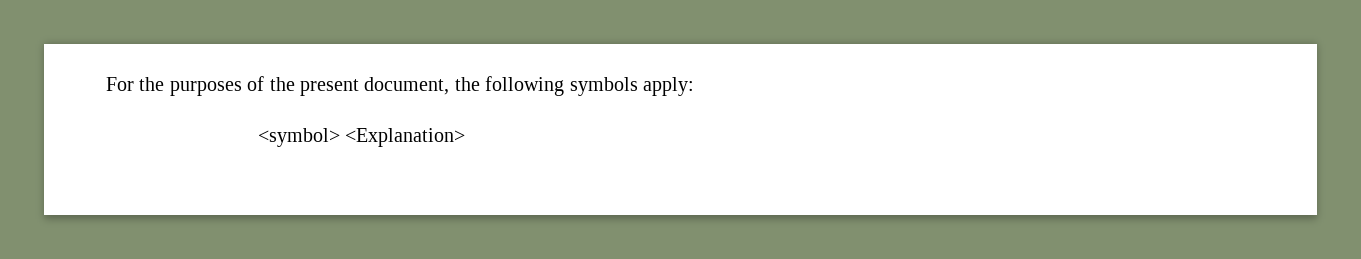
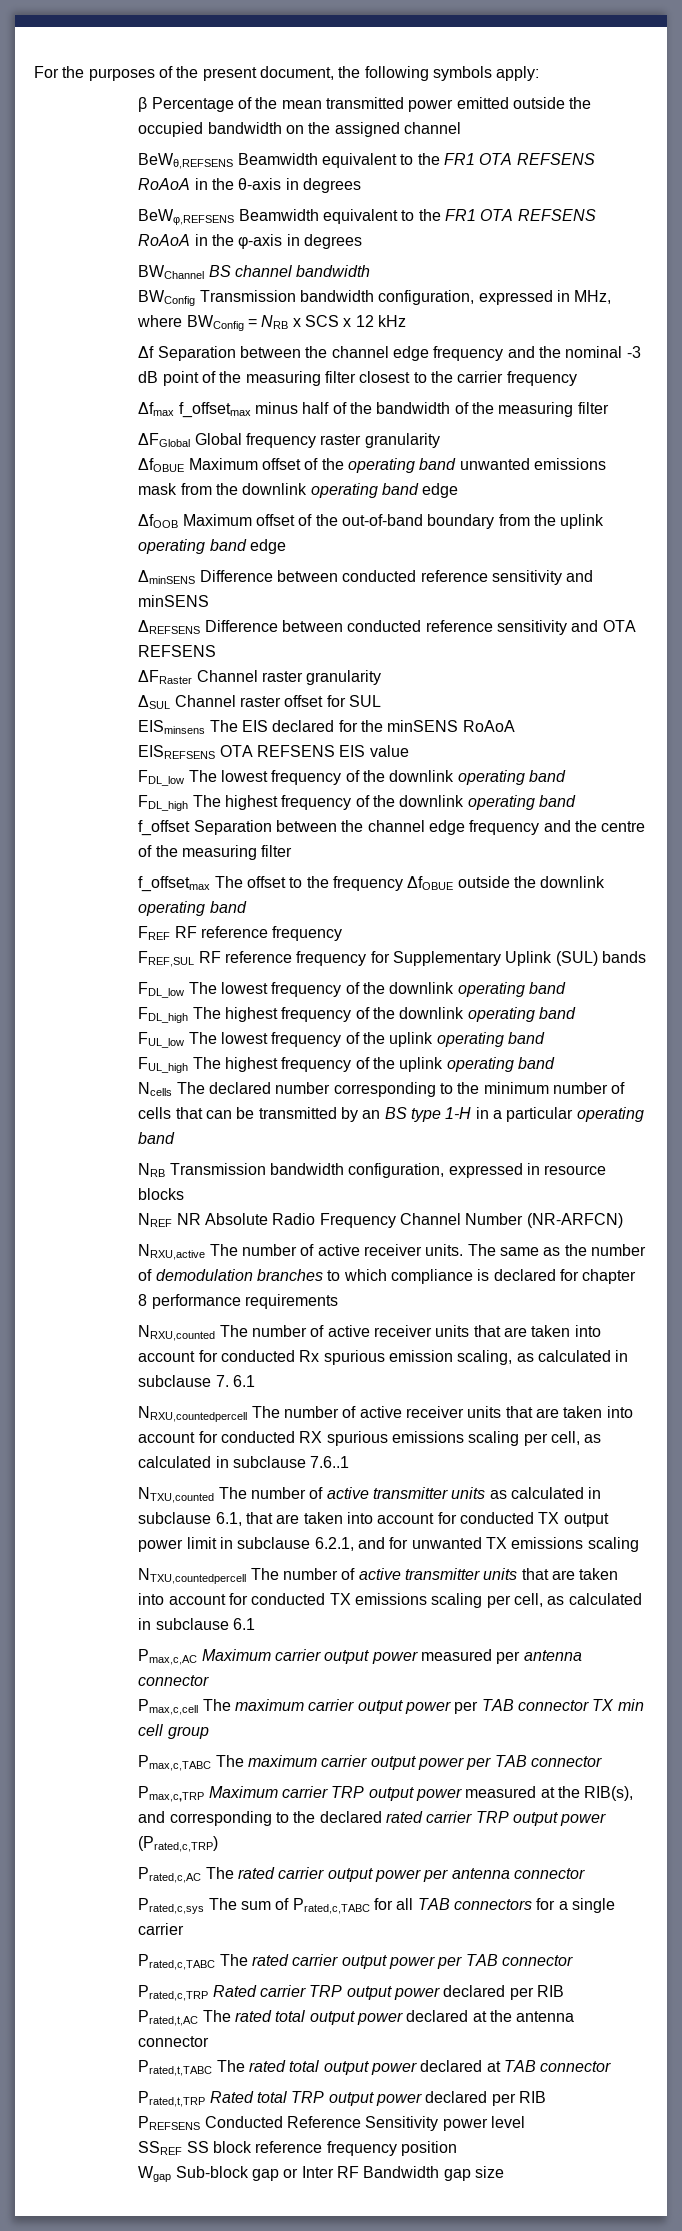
- <symbol> <Explanation>
+ β Percentage of the mean transmitted power emitted outside the occupied bandwidth on the assigned channel
+ BeWθ,REFSENS Beamwidth equivalent to the FR1 OTA REFSENS RoAoA in the θ-axis in degrees
+ BeWφ,REFSENS Beamwidth equivalent to the FR1 OTA REFSENS RoAoA in the φ-axis in degrees
+ BWChannel BS channel bandwidth
+ BWConfig Transmission bandwidth configuration, expressed in MHz, where BWConfig = NRB x SCS x 12 kHz
+ Δf Separation between the channel edge frequency and the nominal -3 dB point of the measuring filter closest to the carrier frequency
+ Δfmax f_offsetmax minus half of the bandwidth of the measuring filter
+ ΔFGlobal Global frequency raster granularity
+ ΔfOBUE Maximum offset of the operating band unwanted emissions mask from the downlink operating band edge
+ ΔfOOB Maximum offset of the out-of-band boundary from the uplink operating band edge
+ ΔminSENS Difference between conducted reference sensitivity and minSENS
+ ΔREFSENS Difference between conducted reference sensitivity and OTA REFSENS
+ ΔFRaster Channel raster granularity
+ ΔSUL Channel raster offset for SUL
+ EISminsens The EIS declared for the minSENS RoAoA
+ EISREFSENS OTA REFSENS EIS value
+ FDL_low The lowest frequency of the downlink operating band
+ FDL_high The highest frequency of the downlink operating band
+ f_offset Separation between the channel edge frequency and the centre of the measuring filter
+ f_offsetmax The offset to the frequency ΔfOBUE outside the downlink operating band
+ FREF RF reference frequency
+ FREF,SUL RF reference frequency for Supplementary Uplink (SUL) bands
+ FDL_low The lowest frequency of the downlink operating band
+ FDL_high The highest frequency of the downlink operating band
+ FUL_low The lowest frequency of the uplink operating band
+ FUL_high The highest frequency of the uplink operating band
+ Ncells The declared number corresponding to the minimum number of cells that can be transmitted by an BS type 1-H in a particular operating band
+ NRB Transmission bandwidth configuration, expressed in resource blocks
+ NREF NR Absolute Radio Frequency Channel Number (NR-ARFCN)
+ NRXU,active The number of active receiver units. The same as the number of demodulation branches to which compliance is declared for chapter 8 performance requirements
+ NRXU,counted The number of active receiver units that are taken into account for conducted Rx spurious emission scaling, as calculated in subclause 7. 6.1
+ NRXU,countedpercell The number of active receiver units that are taken into account for conducted RX spurious emissions scaling per cell, as calculated in subclause 7.6..1
+ NTXU,counted The number of active transmitter units as calculated in subclause 6.1, that are taken into account for conducted TX output power limit in subclause 6.2.1, and for unwanted TX emissions scaling
+ NTXU,countedpercell The number of active transmitter units that are taken into account for conducted TX emissions scaling per cell, as calculated in subclause 6.1
+ Pmax,c,AC Maximum carrier output power measured per antenna connector
+ Pmax,c,cell The maximum carrier output power per TAB connector TX min cell group
+ Pmax,c,TABC The maximum carrier output power per TAB connector
+ Pmax,c,TRP Maximum carrier TRP output power measured at the RIB(s), and corresponding to the declared rated carrier TRP output power (Prated,c,TRP)
+ Prated,c,AC The rated carrier output power per antenna connector
+ Prated,c,sys The sum of Prated,c,TABC for all TAB connectors for a single carrier
+ Prated,c,TABC The rated carrier output power per TAB connector
+ Prated,c,TRP Rated carrier TRP output power declared per RIB
+ Prated,t,AC The rated total output power declared at the antenna connector
+ Prated,t,TABC The rated total output power declared at TAB connector
+ Prated,t,TRP Rated total TRP output power declared per RIB
+ PREFSENS Conducted Reference Sensitivity power level
+ SSREF SS block reference frequency position
+ Wgap Sub-block gap or Inter RF Bandwidth gap size

